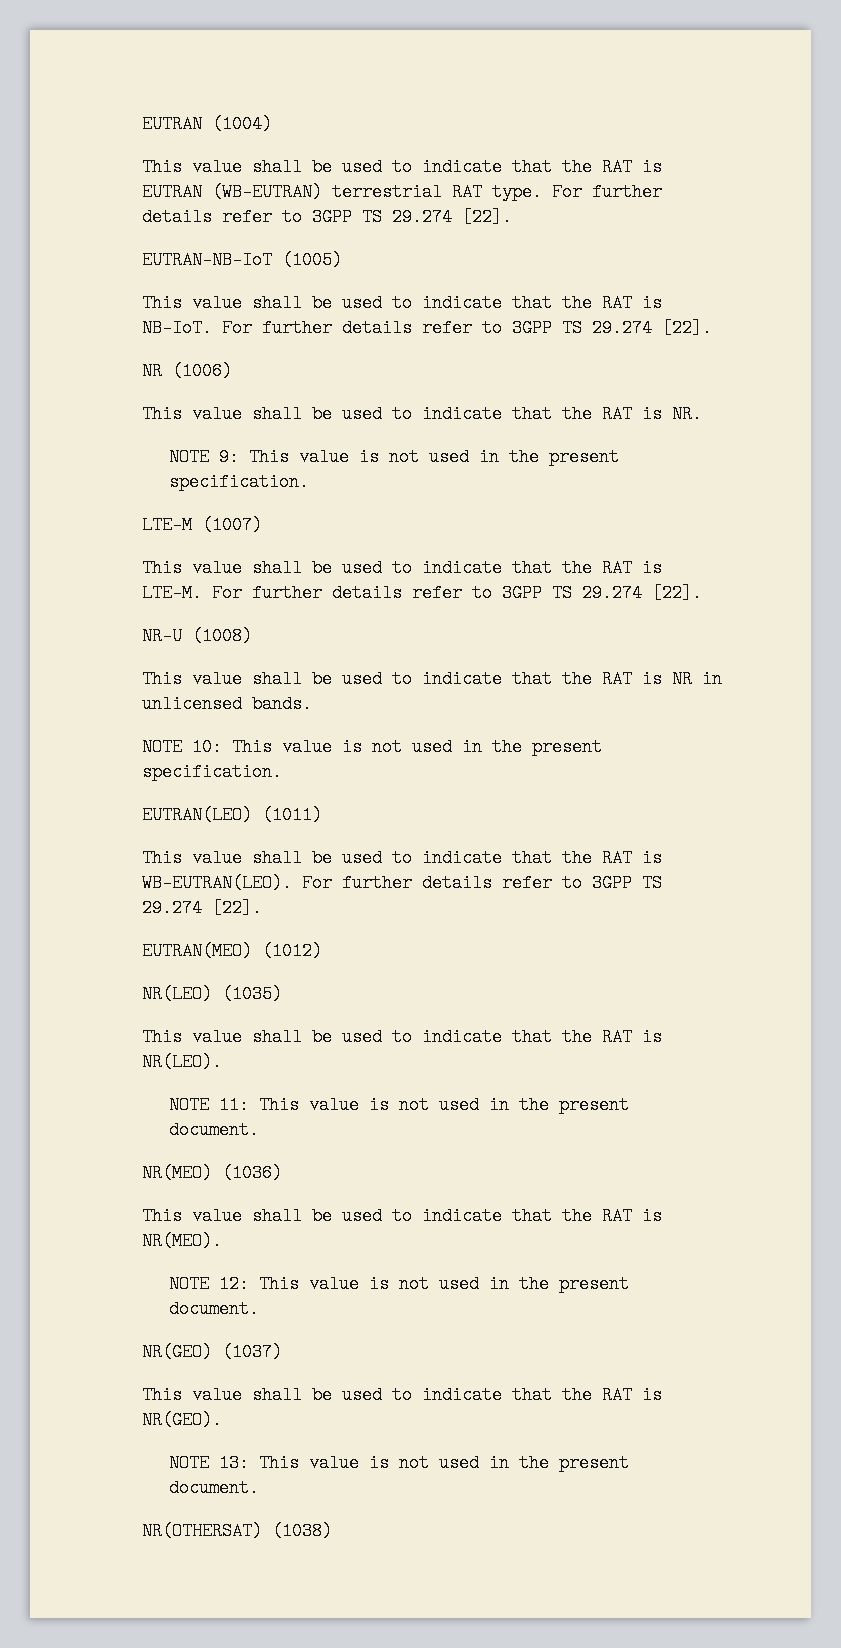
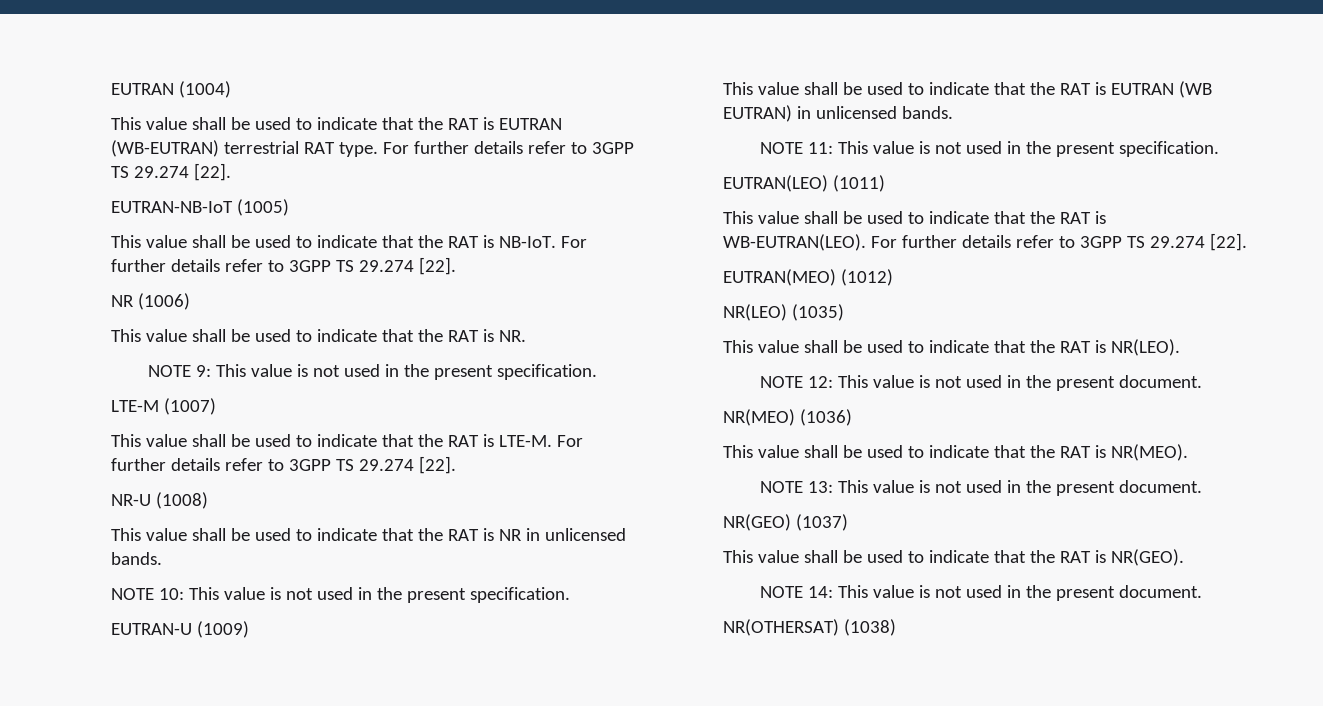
+ EUTRAN-U (1009)
+ This value shall be used to indicate that the RAT is EUTRAN (WB EUTRAN) in unlicensed bands.
+ NOTE 11: This value is not used in the present specification.
- NOTE 11: This value is not used in the present document.
+ NOTE 12: This value is not used in the present document.
- NOTE 12: This value is not used in the present document.
+ NOTE 13: This value is not used in the present document.
- NOTE 13: This value is not used in the present document.
+ NOTE 14: This value is not used in the present document.

